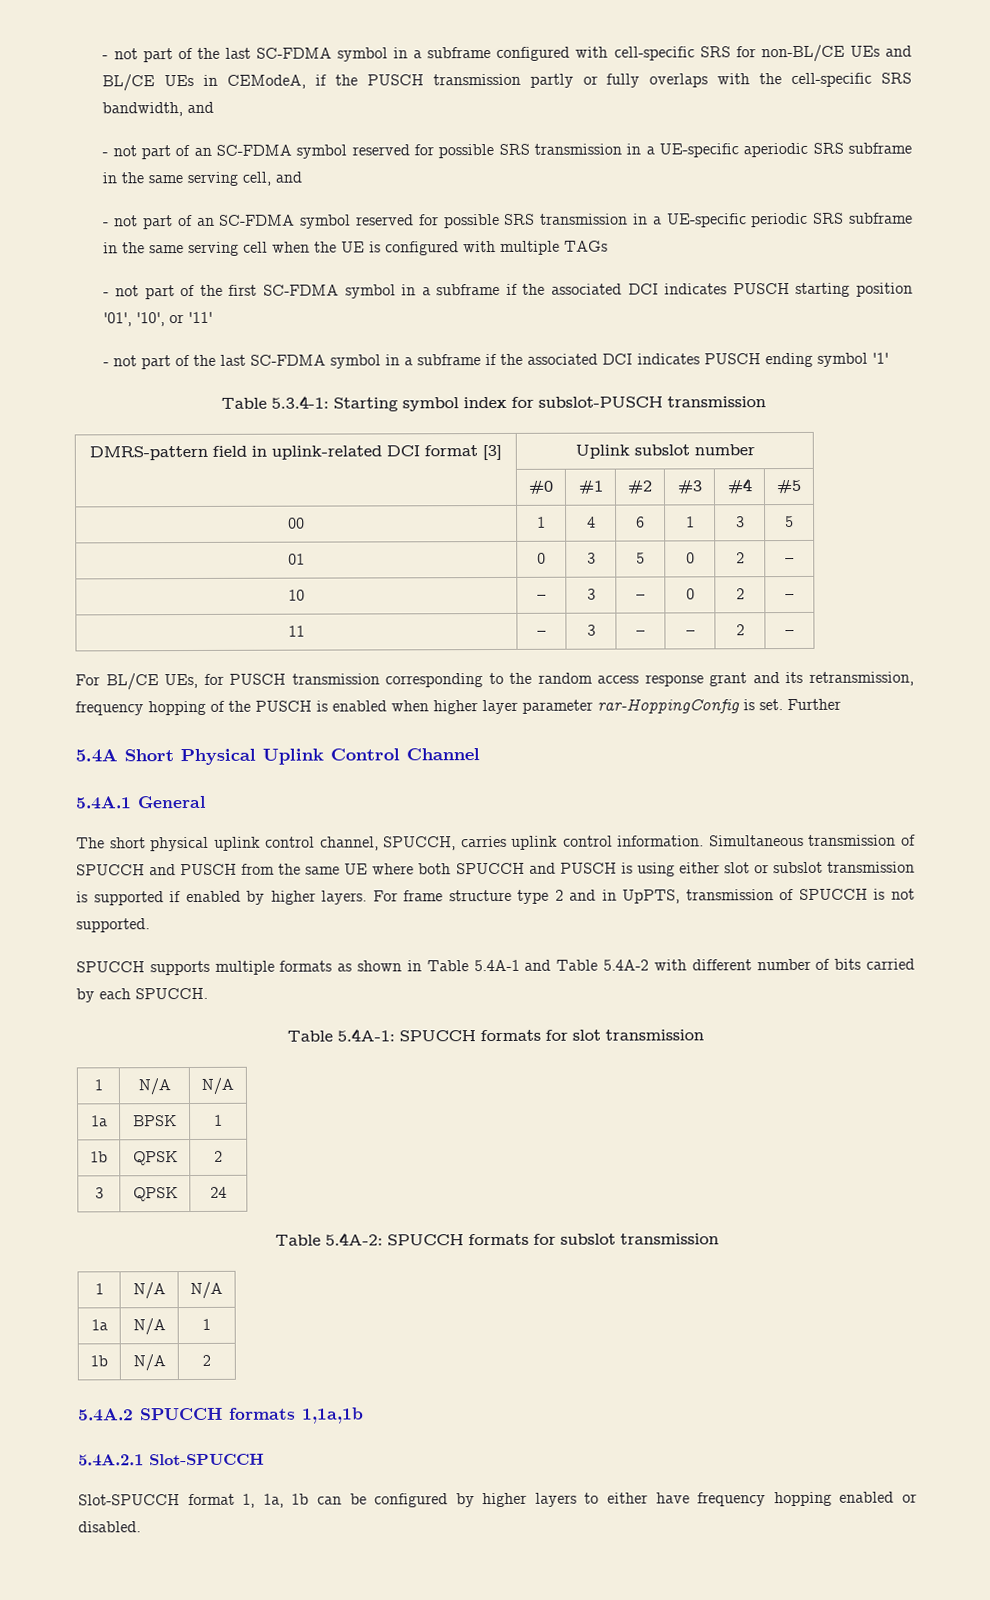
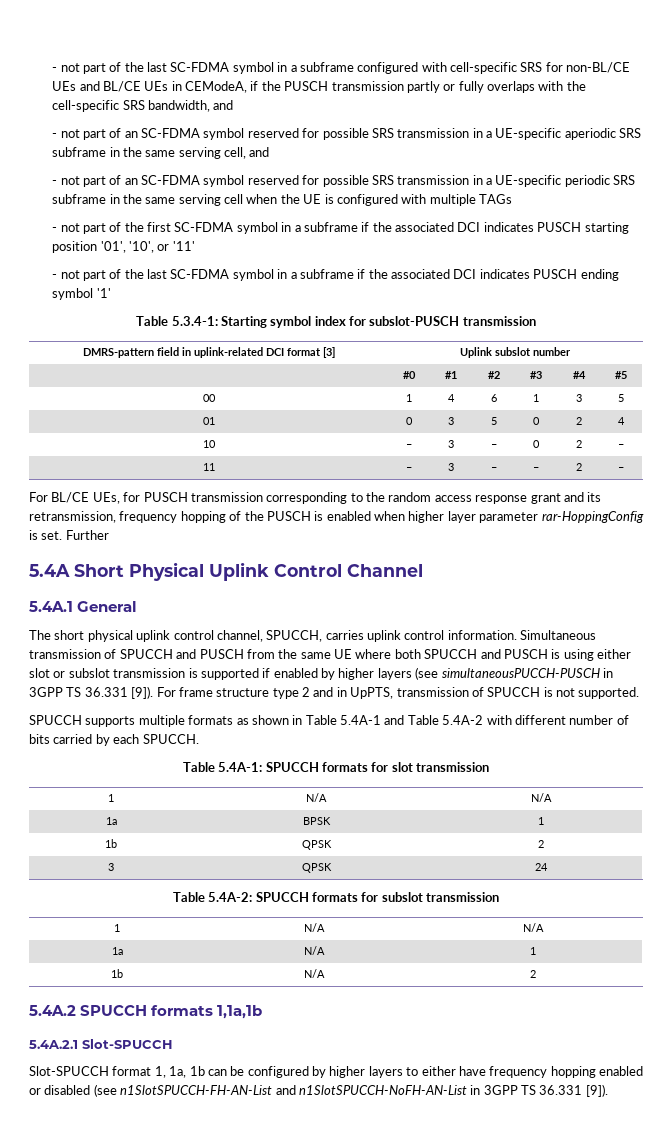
- 01 | 0 | 3 | 5 | 0 | 2 | –
+ 01 | 0 | 3 | 5 | 0 | 2 | 4
- Simultaneous transmission of SPUCCH and PUSCH from the same UE where both SPUCCH and PUSCH is using either slot or subslot transmission is supported if enabled by higher layers.
+ Simultaneous transmission of SPUCCH and PUSCH from the same UE where both SPUCCH and PUSCH is using either slot or subslot transmission is supported if enabled by higher layers (see simultaneousPUCCH-PUSCH in 3GPP TS 36.331 [9]).
- Slot-SPUCCH format 1, 1a, 1b can be configured by higher layers to either have frequency hopping enabled or disabled.
+ Slot-SPUCCH format 1, 1a, 1b can be configured by higher layers to either have frequency hopping enabled or disabled (see n1SlotSPUCCH-FH-AN-List and n1SlotSPUCCH-NoFH-AN-List in 3GPP TS 36.331 [9]).

